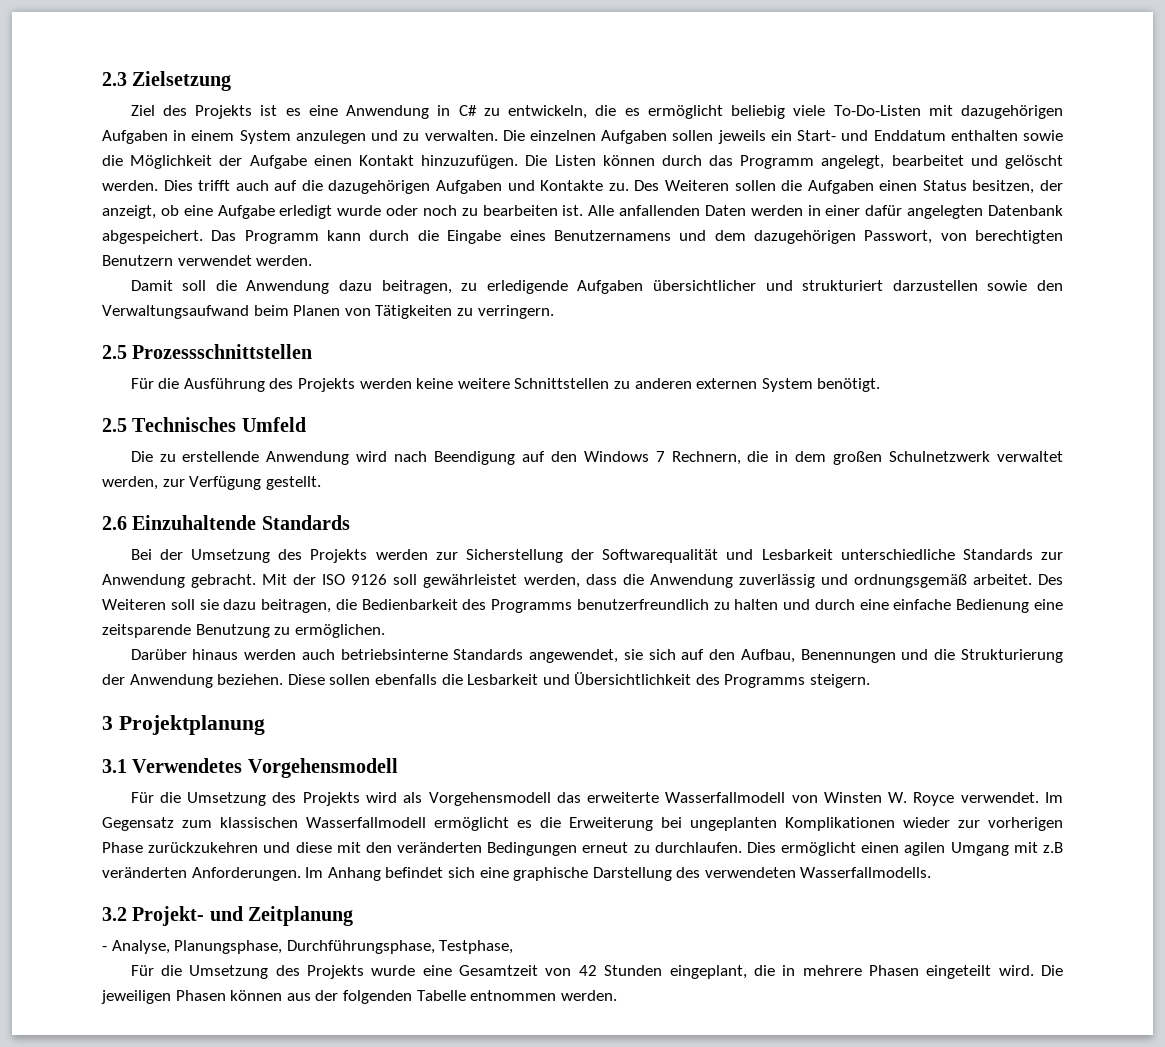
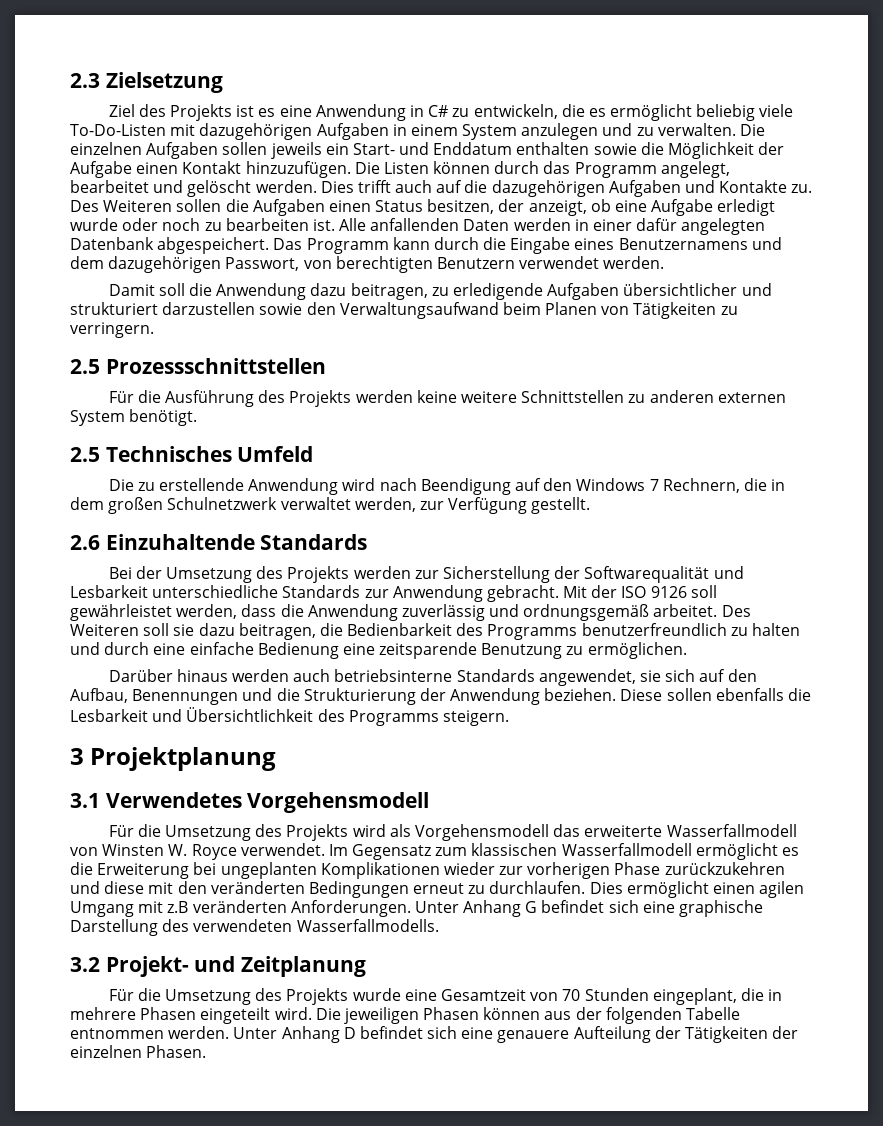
- Im Anhang befindet sich eine graphische Darstellung des verwendeten Wasserfallmodells.
+ Unter Anhang G befindet sich eine graphische Darstellung des verwendeten Wasserfallmodells.
- - Analyse, Planungsphase, Durchführungsphase, Testphase,
- Für die Umsetzung des Projekts wurde eine Gesamtzeit von 42 Stunden eingeplant, die in mehrere Phasen eingeteilt wird.
+ Für die Umsetzung des Projekts wurde eine Gesamtzeit von 70 Stunden eingeplant, die in mehrere Phasen eingeteilt wird.
+ Unter Anhang D befindet sich eine genauere Aufteilung der Tätigkeiten der einzelnen Phasen.

